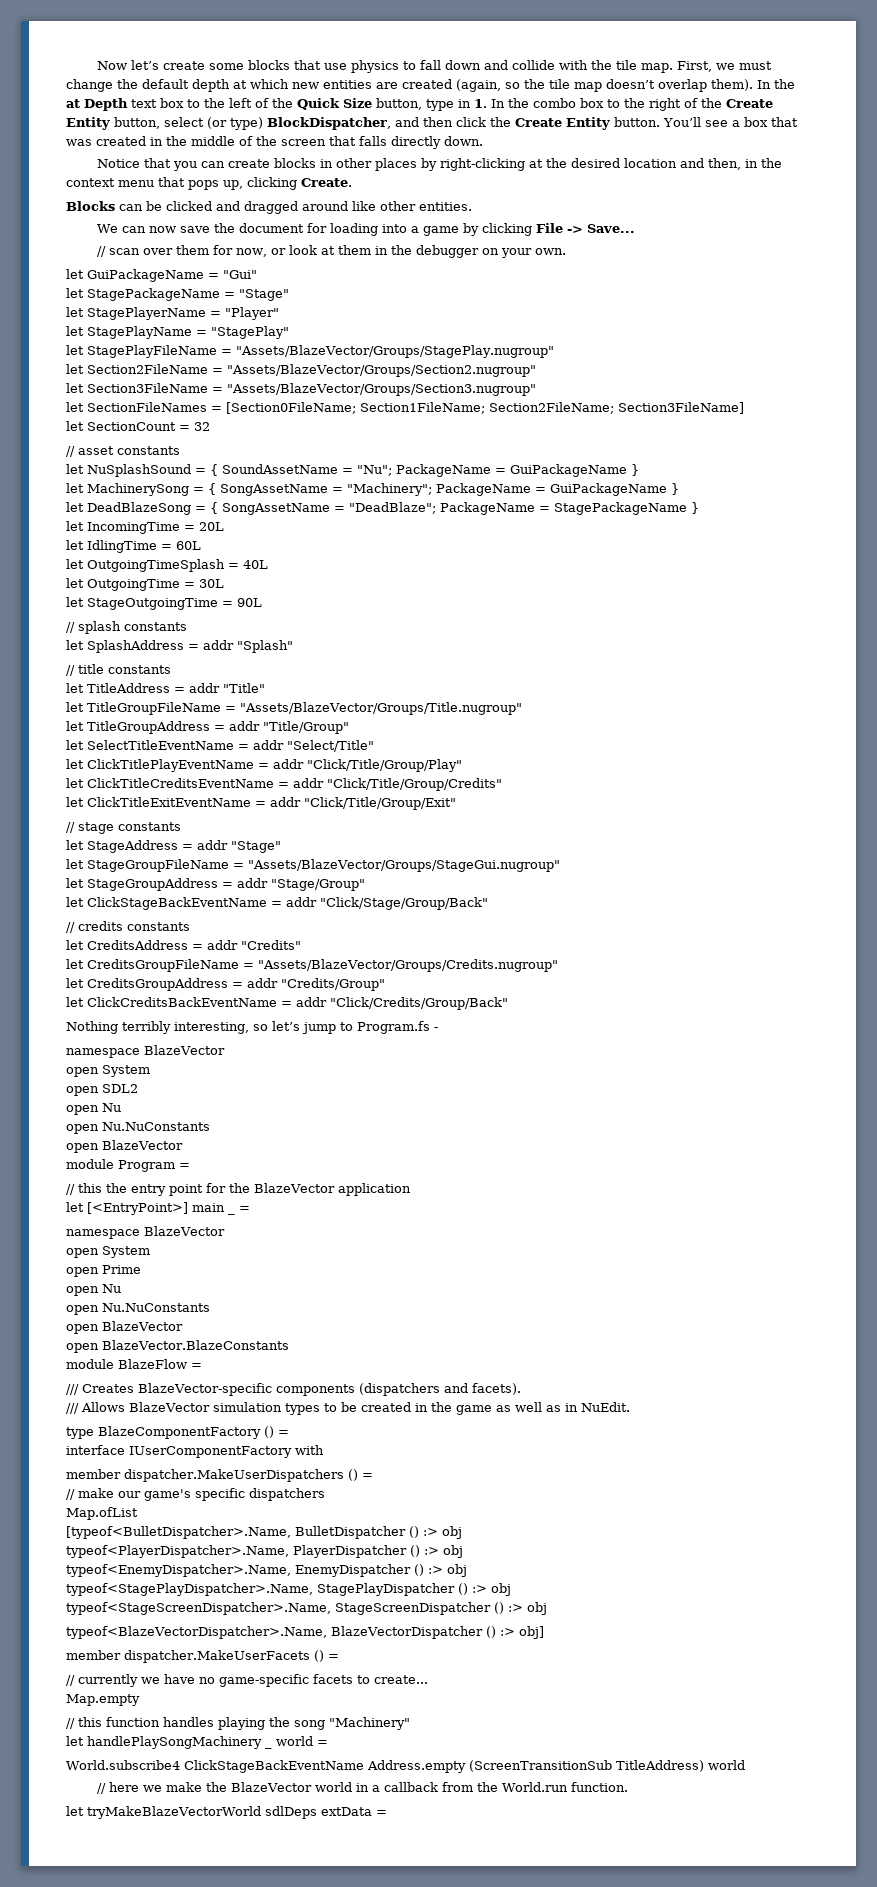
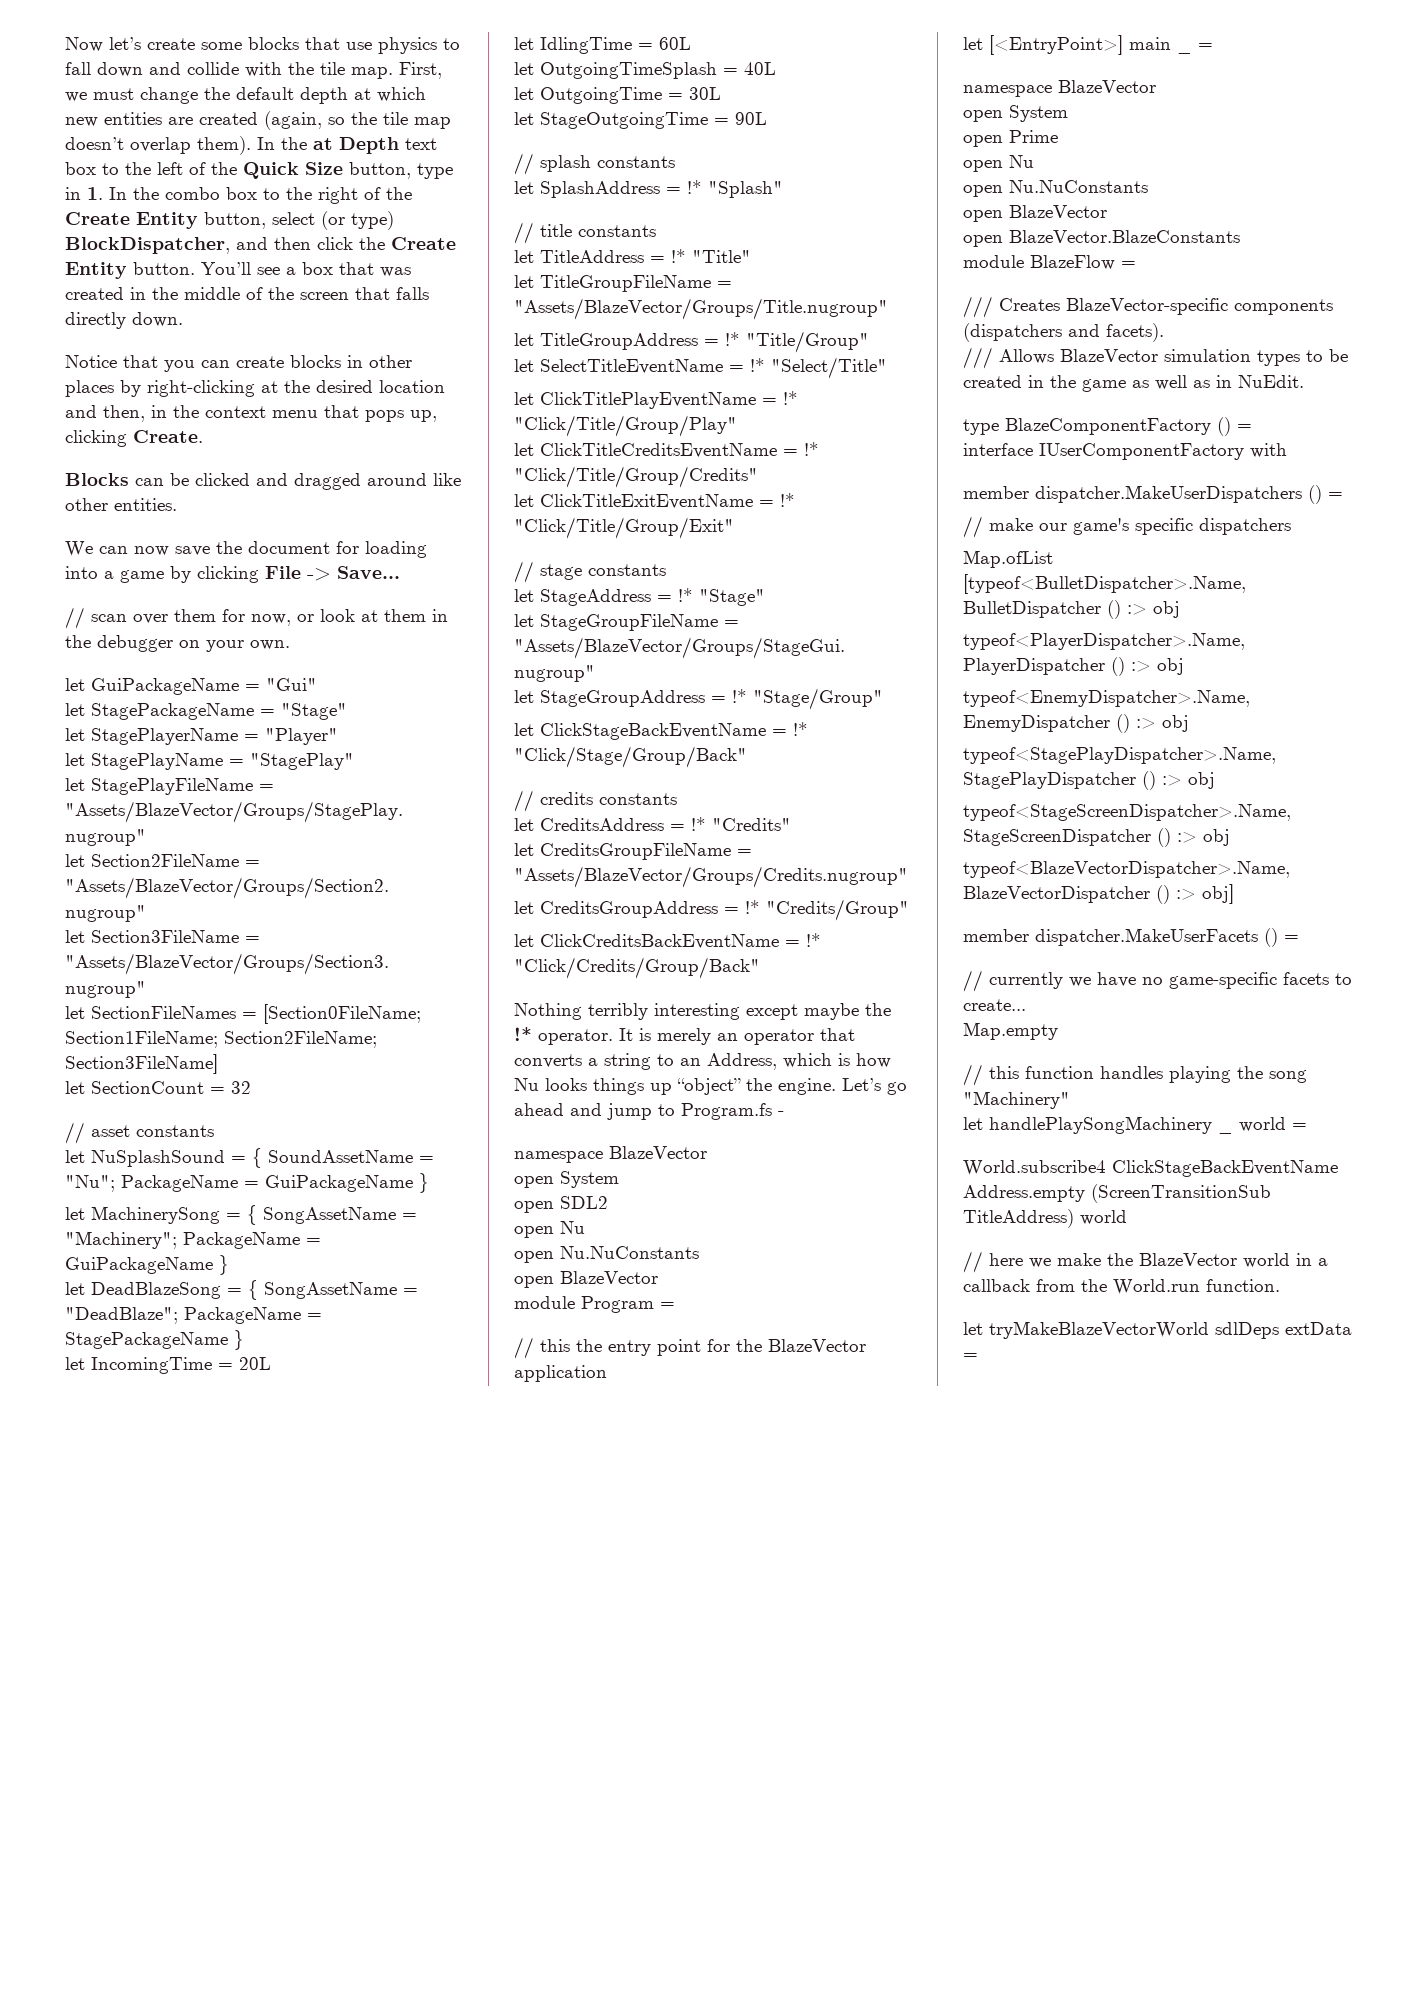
- let SplashAddress = addr "Splash"
+ let SplashAddress = !* "Splash"
- let TitleAddress = addr "Title"
+ let TitleAddress = !* "Title"
- let TitleGroupAddress = addr "Title/Group"
+ let TitleGroupAddress = !* "Title/Group"
- let SelectTitleEventName = addr "Select/Title"
+ let SelectTitleEventName = !* "Select/Title"
- let ClickTitlePlayEventName = addr "Click/Title/Group/Play"
+ let ClickTitlePlayEventName = !* "Click/Title/Group/Play"
- let ClickTitleCreditsEventName = addr "Click/Title/Group/Credits"
+ let ClickTitleCreditsEventName = !* "Click/Title/Group/Credits"
- let ClickTitleExitEventName = addr "Click/Title/Group/Exit"
+ let ClickTitleExitEventName = !* "Click/Title/Group/Exit"
- let StageAddress = addr "Stage"
+ let StageAddress = !* "Stage"
- let StageGroupAddress = addr "Stage/Group"
+ let StageGroupAddress = !* "Stage/Group"
- let ClickStageBackEventName = addr "Click/Stage/Group/Back"
+ let ClickStageBackEventName = !* "Click/Stage/Group/Back"
- let CreditsAddress = addr "Credits"
+ let CreditsAddress = !* "Credits"
- let CreditsGroupAddress = addr "Credits/Group"
+ let CreditsGroupAddress = !* "Credits/Group"
- let ClickCreditsBackEventName = addr "Click/Credits/Group/Back"
+ let ClickCreditsBackEventName = !* "Click/Credits/Group/Back"
- Nothing terribly interesting, so let’s jump to Program.fs -
+ Nothing terribly interesting except maybe the !* operator. It is merely an operator that converts a string to an Address, which is how Nu looks things up “object” the engine. Let’s go ahead and jump to Program.fs -

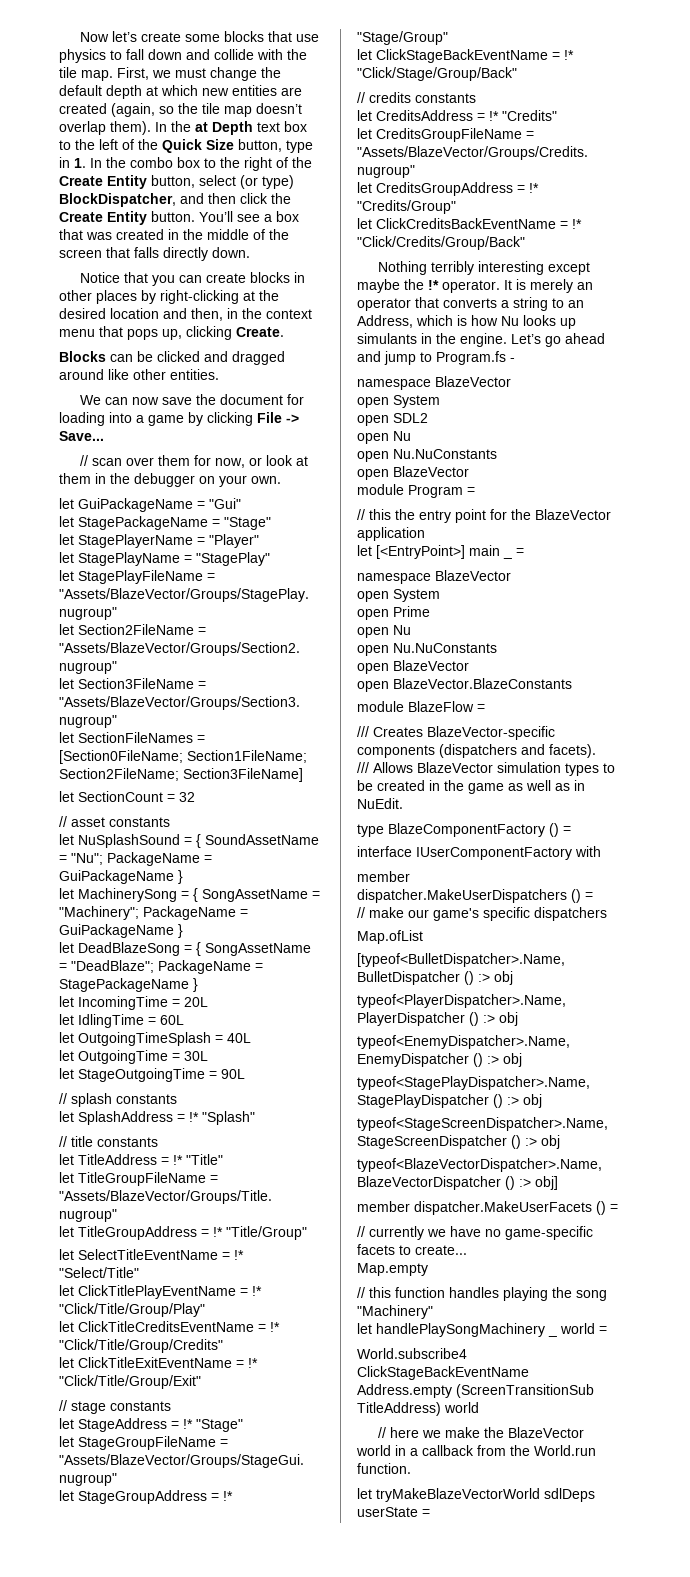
- It is merely an operator that converts a string to an Address, which is how Nu looks things up “object” the engine.
+ It is merely an operator that converts a string to an Address, which is how Nu looks up simulants in the engine.
- let tryMakeBlazeVectorWorld sdlDeps extData =
+ let tryMakeBlazeVectorWorld sdlDeps userState =

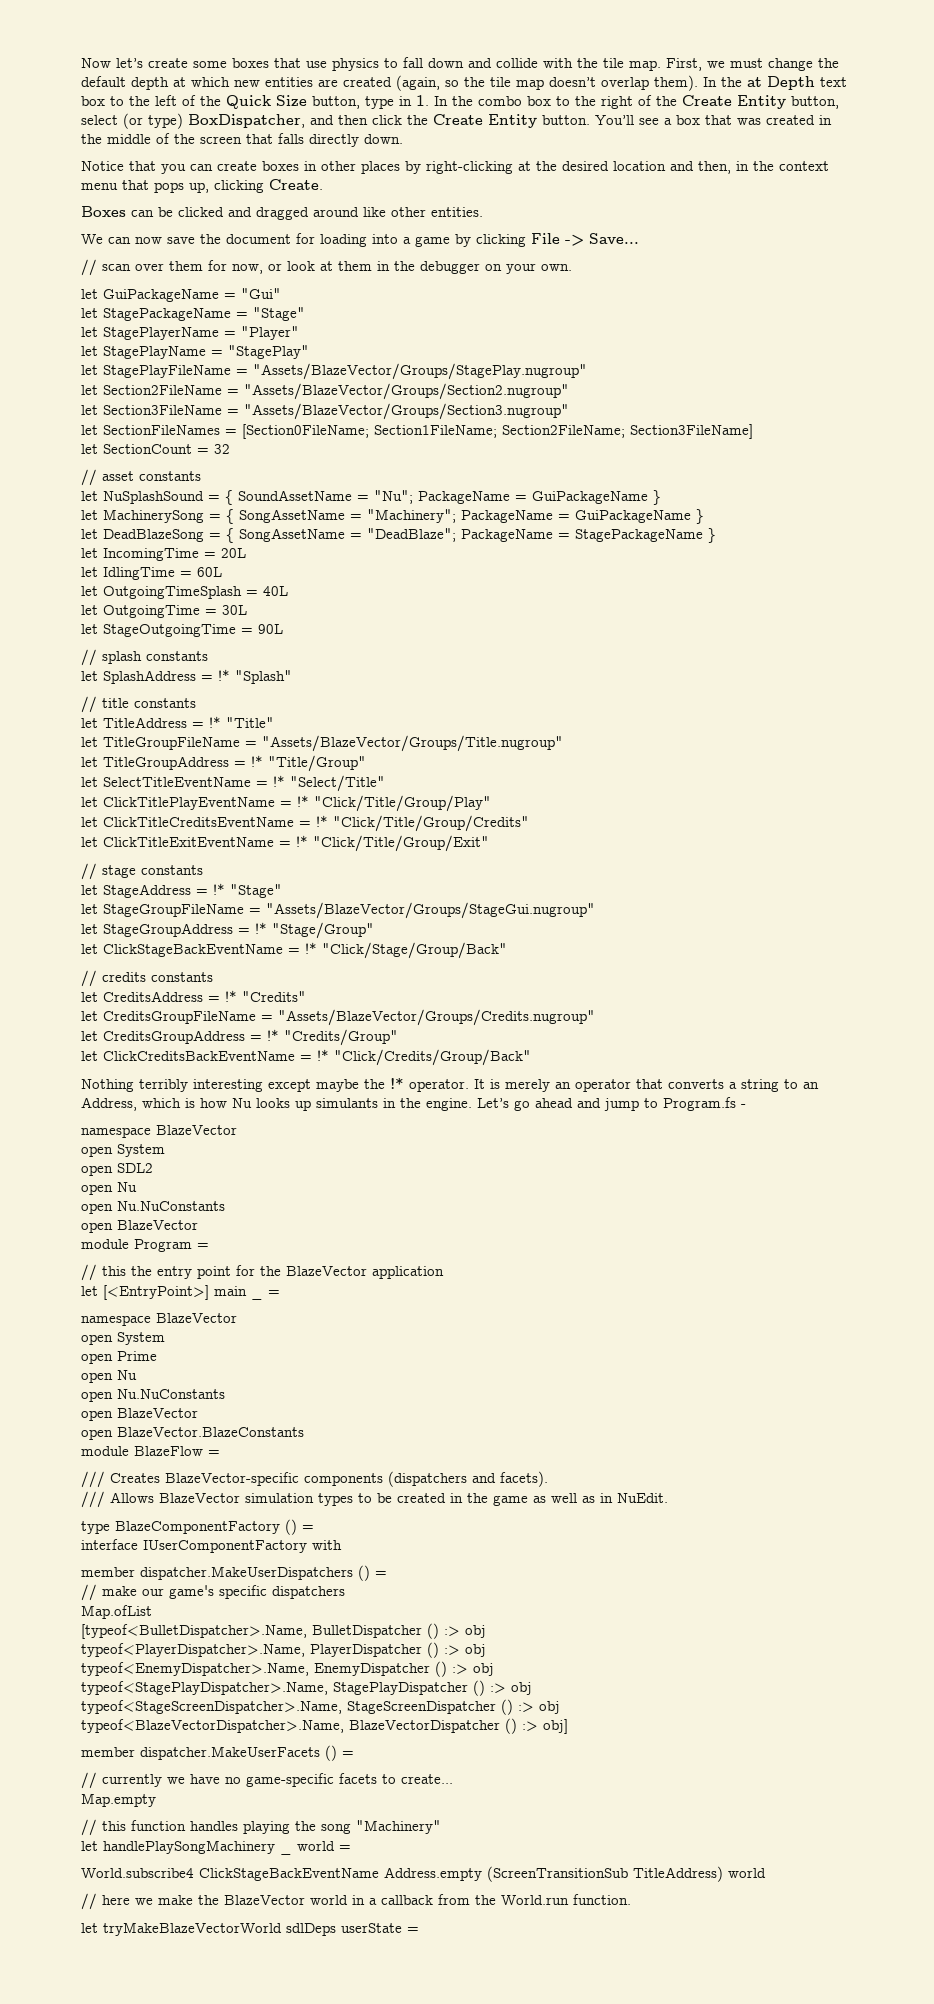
- Now let’s create some blocks that use physics to fall down and collide with the tile map.
+ Now let’s create some boxes that use physics to fall down and collide with the tile map.
- In the at Depth text box to the left of the Quick Size button, type in 1. In the combo box to the right of the Create Entity button, select (or type) BlockDispatcher, and then click the Create Entity button.
+ In the at Depth text box to the left of the Quick Size button, type in 1. In the combo box to the right of the Create Entity button, select (or type) BoxDispatcher, and then click the Create Entity button.
- Notice that you can create blocks in other places by right-clicking at the desired location and then, in the context menu that pops up, clicking Create.
+ Notice that you can create boxes in other places by right-clicking at the desired location and then, in the context menu that pops up, clicking Create.
- Blocks can be clicked and dragged around like other entities.
+ Boxes can be clicked and dragged around like other entities.

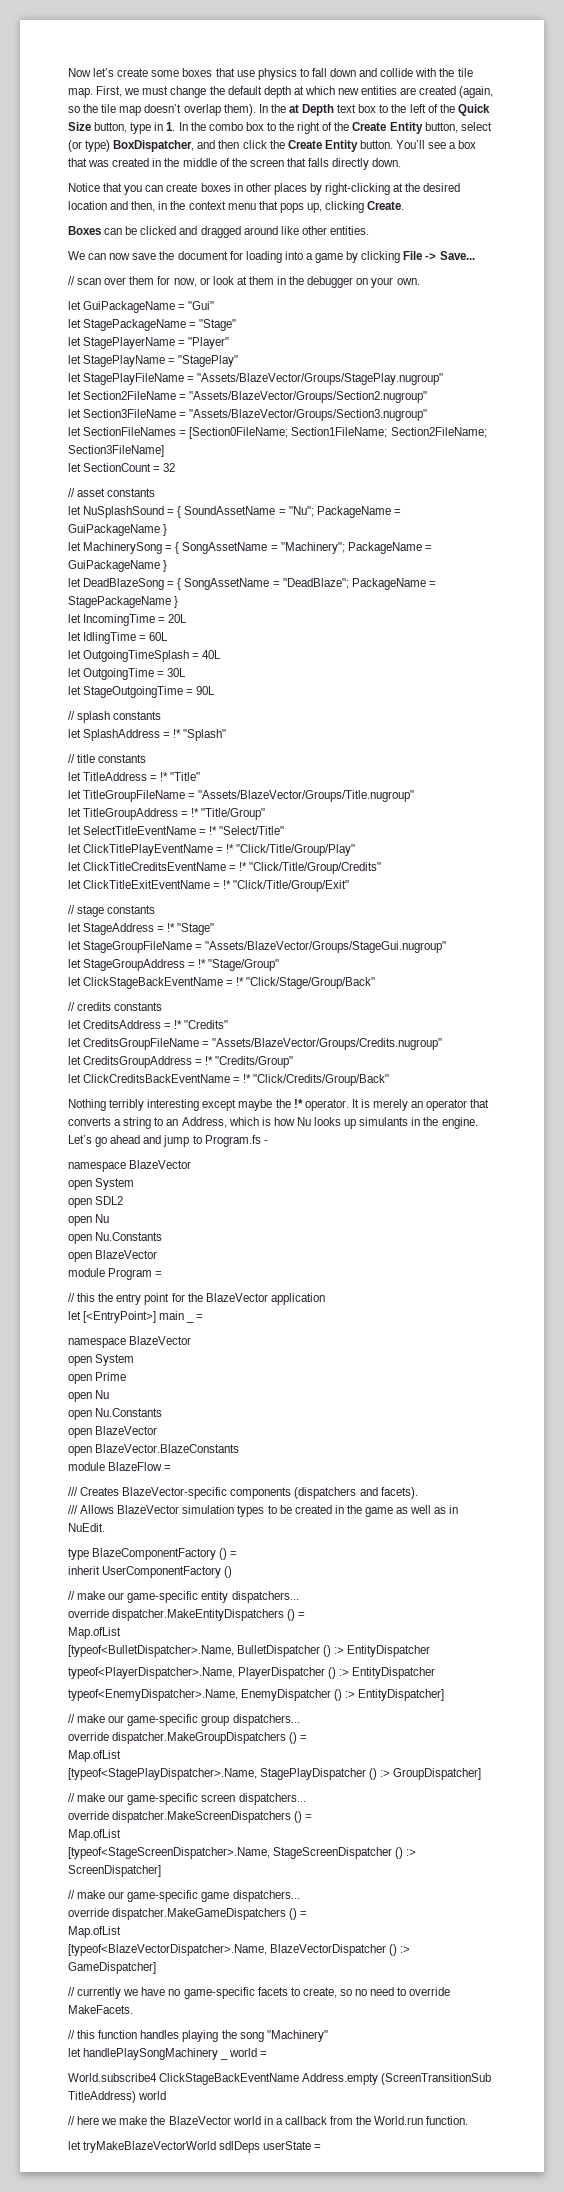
  open SDL2
  open Nu
- open Nu.NuConstants
+ open Nu.Constants
  open Prime
  open Nu
- open Nu.NuConstants
+ open Nu.Constants
- interface IUserComponentFactory with
- member dispatcher.MakeUserDispatchers () =
- // make our game's specific dispatchers
+ inherit UserComponentFactory ()
+ // make our game-specific entity dispatchers...
+ override dispatcher.MakeEntityDispatchers () =
- [typeof<BulletDispatcher>.Name, BulletDispatcher () :> obj
+ [typeof<BulletDispatcher>.Name, BulletDispatcher () :> EntityDispatcher
- typeof<PlayerDispatcher>.Name, PlayerDispatcher () :> obj
+ typeof<PlayerDispatcher>.Name, PlayerDispatcher () :> EntityDispatcher
- typeof<EnemyDispatcher>.Name, EnemyDispatcher () :> obj
- typeof<StagePlayDispatcher>.Name, StagePlayDispatcher () :> obj
- typeof<StageScreenDispatcher>.Name, StageScreenDispatcher () :> obj
- typeof<BlazeVectorDispatcher>.Name, BlazeVectorDispatcher () :> obj]
- member dispatcher.MakeUserFacets () =
+ typeof<EnemyDispatcher>.Name, EnemyDispatcher () :> EntityDispatcher]
+ // make our game-specific group dispatchers...
+ override dispatcher.MakeGroupDispatchers () =
+ Map.ofList
+ [typeof<StagePlayDispatcher>.Name, StagePlayDispatcher () :> GroupDispatcher]
+ // make our game-specific screen dispatchers...
+ override dispatcher.MakeScreenDispatchers () =
+ Map.ofList
+ [typeof<StageScreenDispatcher>.Name, StageScreenDispatcher () :> ScreenDispatcher]
+ // make our game-specific game dispatchers...
+ override dispatcher.MakeGameDispatchers () =
+ Map.ofList
+ [typeof<BlazeVectorDispatcher>.Name, BlazeVectorDispatcher () :> GameDispatcher]
- // currently we have no game-specific facets to create...
- Map.empty
+ // currently we have no game-specific facets to create, so no need to override MakeFacets.

